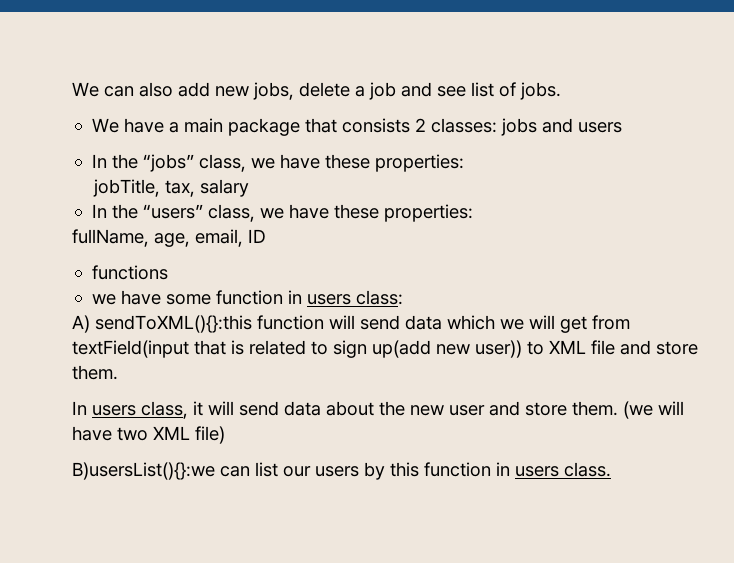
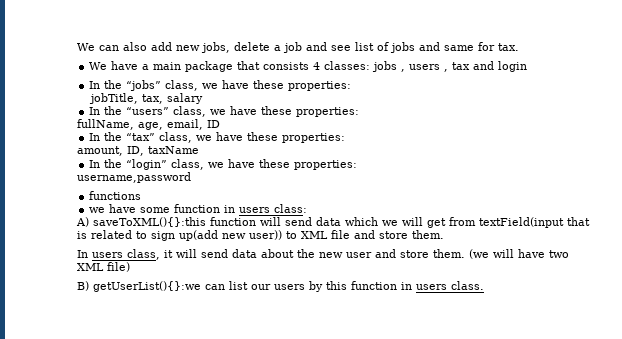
- We can also add new jobs, delete a job and see list of jobs.
+ We can also add new jobs, delete a job and see list of jobs and same for tax.
- We have a main package that consists 2 classes: jobs and users
+ We have a main package that consists 4 classes: jobs , users , tax and login
+ In the “tax” class, we have these properties:
+ amount, ID, taxName
+ In the “login” class, we have these properties:
+ username,password
- A) sendToXML(){}:this function will send data which we will get from textField(input that is related to sign up(add new user)) to XML file and store them.
+ A) saveToXML(){}:this function will send data which we will get from textField(input that is related to sign up(add new user)) to XML file and store them.
- B)usersList(){}:we can list our users by this function in users class.
+ B) getUserList(){}:we can list our users by this function in users class.

